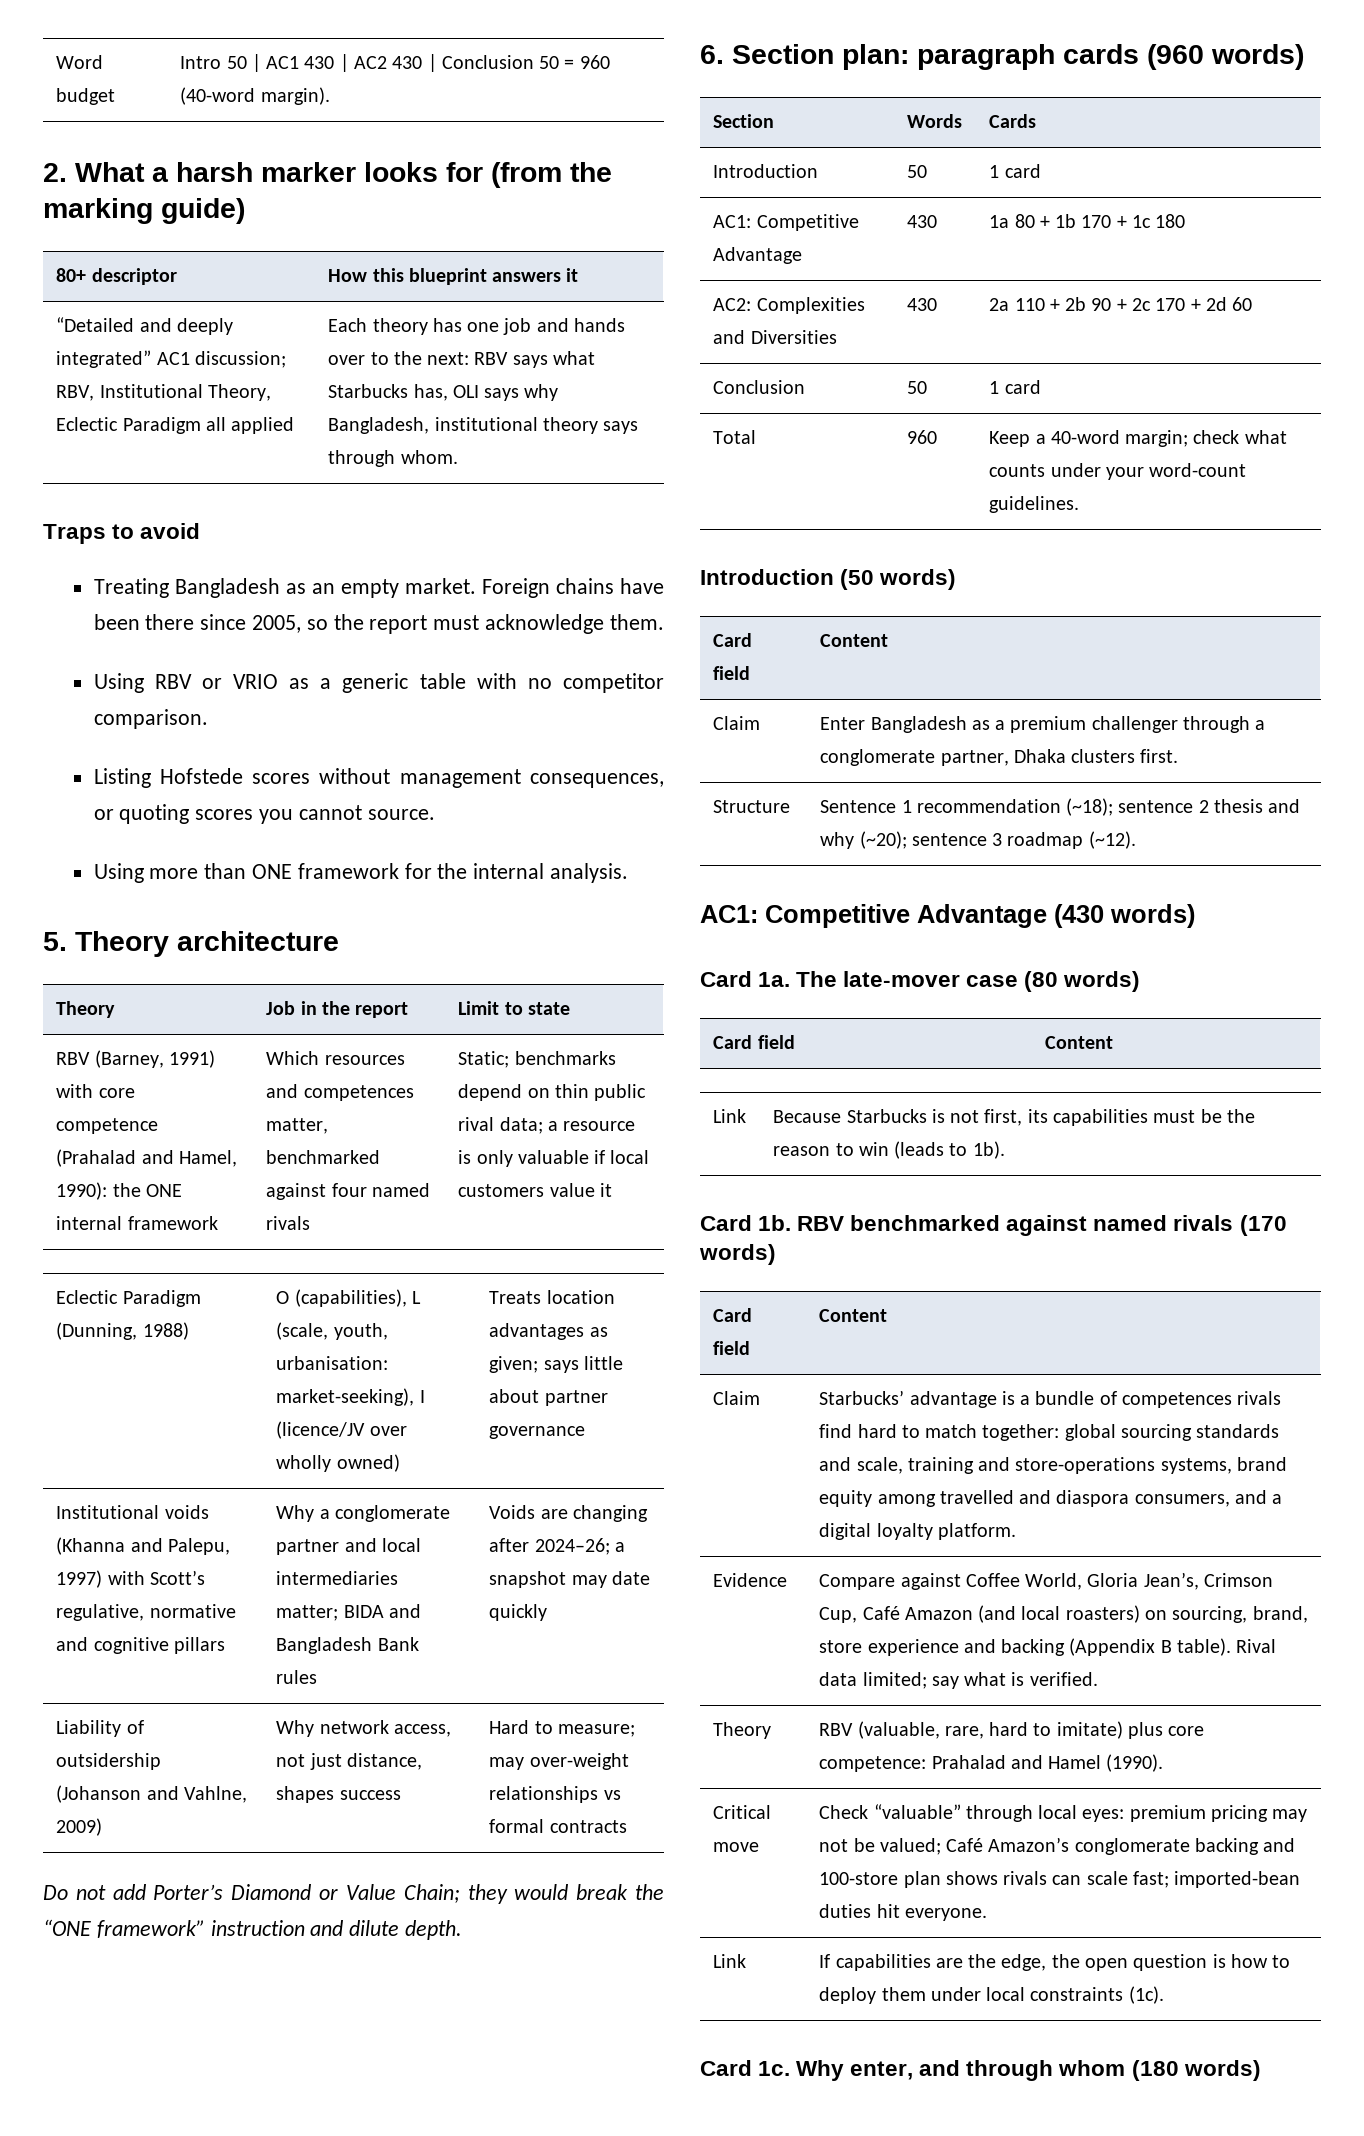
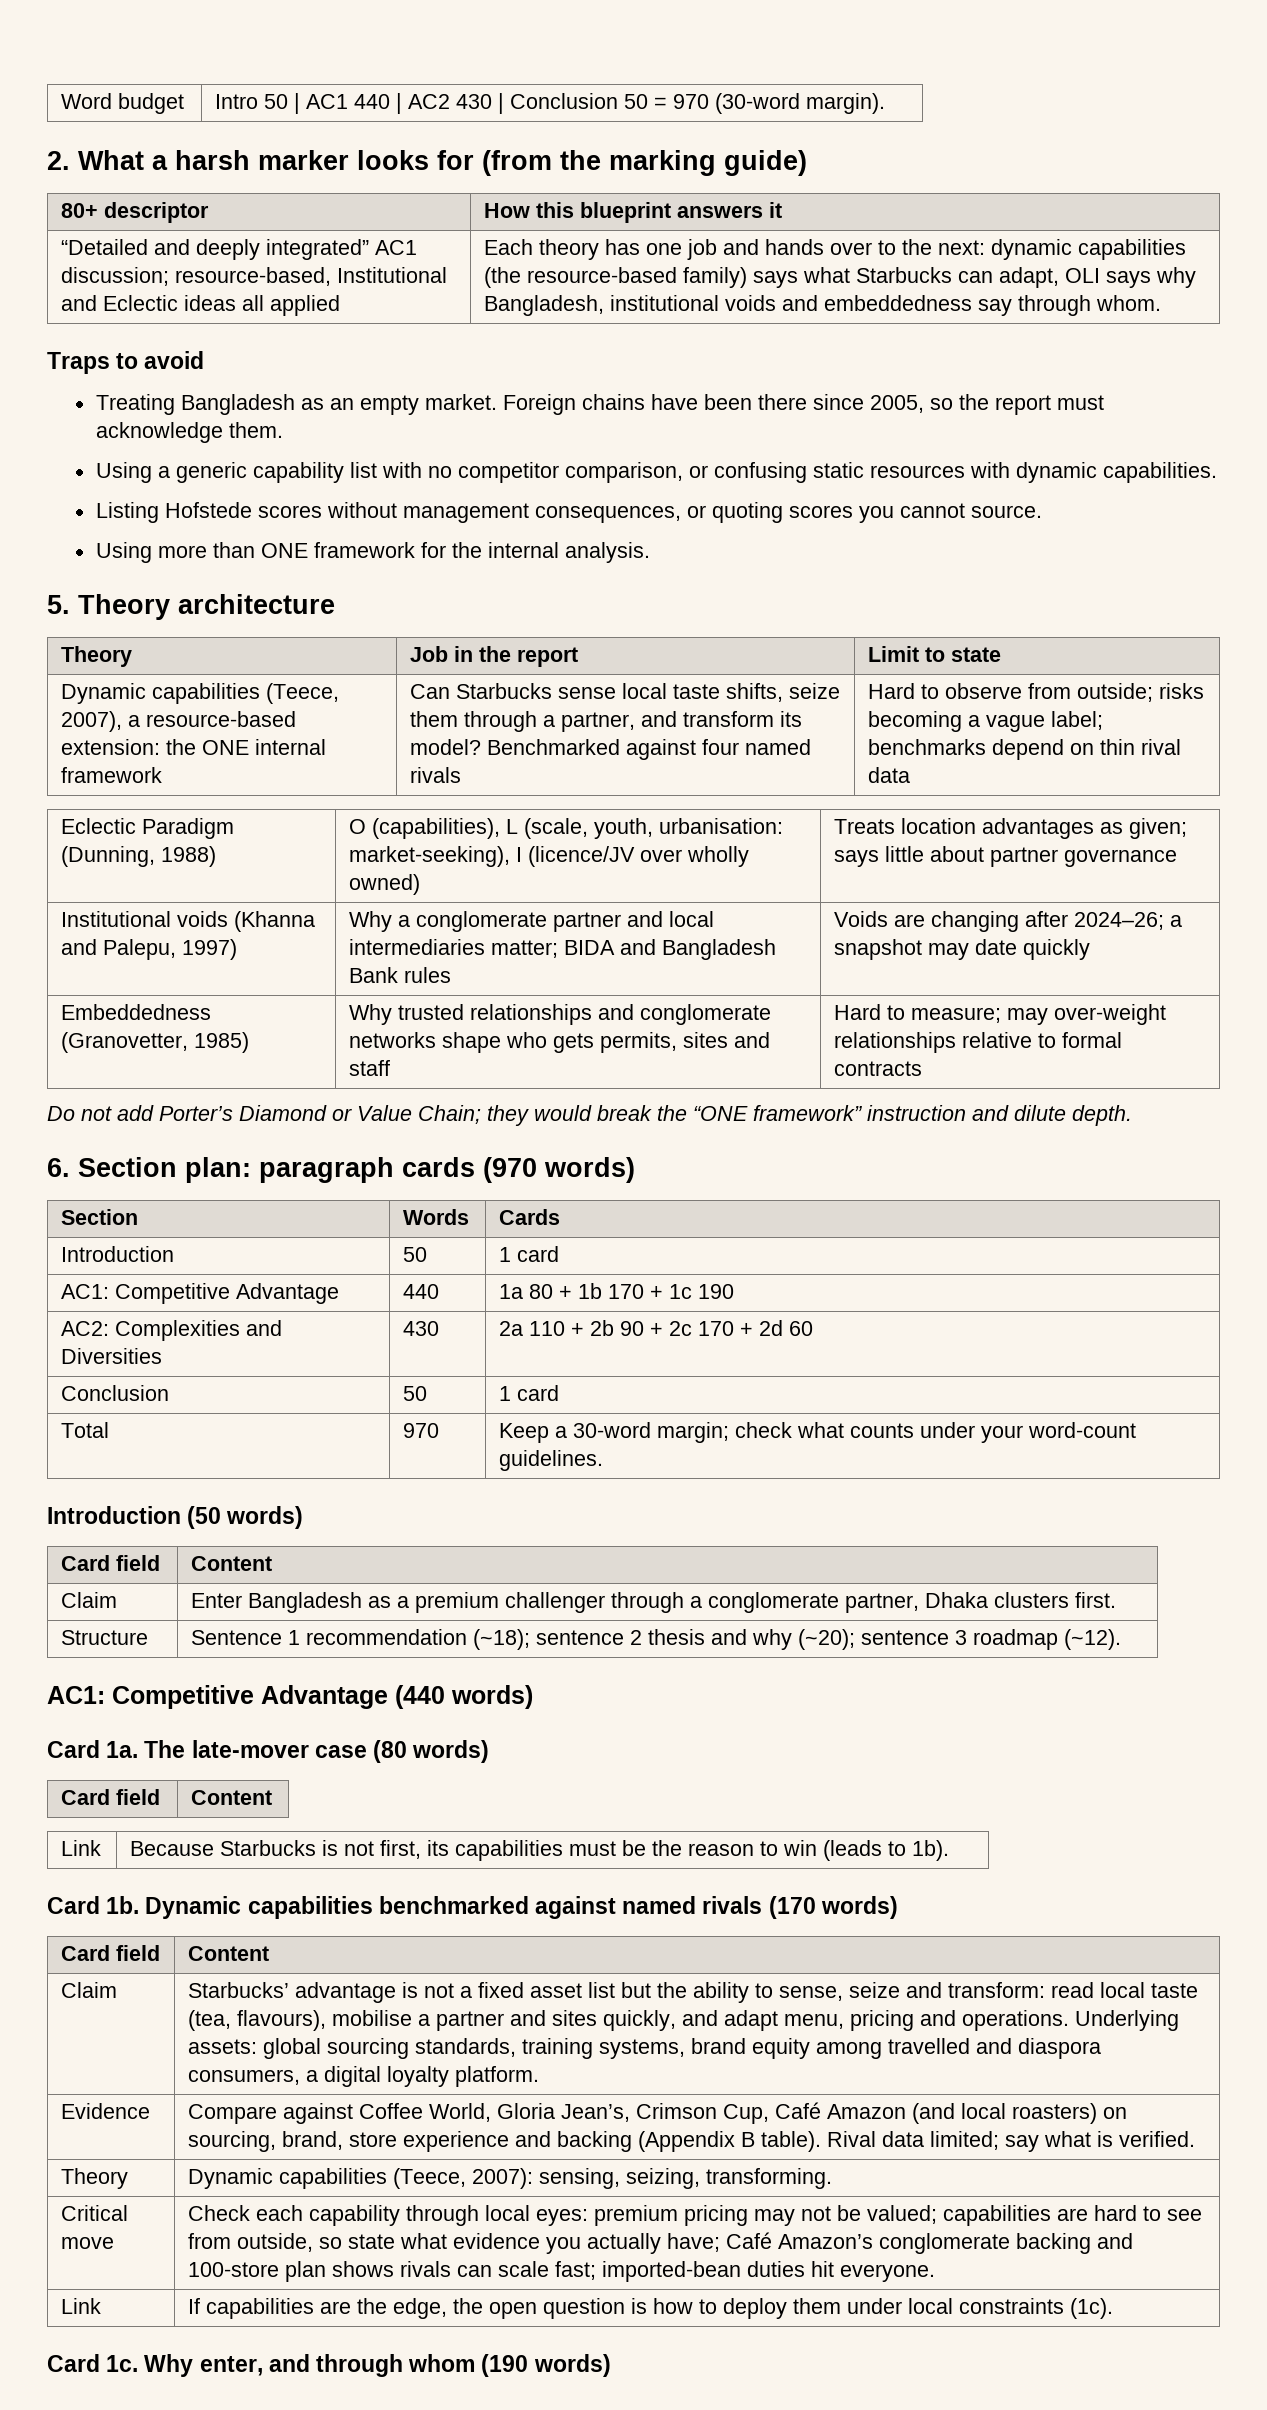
- Word budget | Intro 50 | AC1 430 | AC2 430 | Conclusion 50 = 960 (40-word margin).
+ Word budget | Intro 50 | AC1 440 | AC2 430 | Conclusion 50 = 970 (30-word margin).
- “Detailed and deeply integrated” AC1 discussion; RBV, Institutional Theory, Eclectic Paradigm all applied
+ “Detailed and deeply integrated” AC1 discussion; resource-based, Institutional and Eclectic ideas all applied
- Each theory has one job and hands over to the next: RBV says what Starbucks has, OLI says why Bangladesh, institutional theory says through whom.
+ Each theory has one job and hands over to the next: dynamic capabilities (the resource-based family) says what Starbucks can adapt, OLI says why Bangladesh, institutional voids and embeddedness say through whom.
- Using RBV or VRIO as a generic table with no competitor comparison.
+ Using a generic capability list with no competitor comparison, or confusing static resources with dynamic capabilities.
- RBV (Barney, 1991) with core competence (Prahalad and Hamel, 1990): the ONE internal framework | Which resources and competences matter, benchmarked against four named rivals | Static; benchmarks depend on thin public rival data; a resource is only valuable if local customers value it
+ Dynamic capabilities (Teece, 2007), a resource-based extension: the ONE internal framework | Can Starbucks sense local taste shifts, seize them through a partner, and transform its model? Benchmarked against four named rivals | Hard to observe from outside; risks becoming a vague label; benchmarks depend on thin rival data
- Institutional voids (Khanna and Palepu, 1997) with Scott’s regulative, normative and cognitive pillars | Why a conglomerate partner and local intermediaries matter; BIDA and Bangladesh Bank rules | Voids are changing after 2024–26; a snapshot may date quickly
+ Institutional voids (Khanna and Palepu, 1997) | Why a conglomerate partner and local intermediaries matter; BIDA and Bangladesh Bank rules | Voids are changing after 2024–26; a snapshot may date quickly
- Liability of outsidership (Johanson and Vahlne, 2009) | Why network access, not just distance, shapes success | Hard to measure; may over-weight relationships vs formal contracts
+ Embeddedness (Granovetter, 1985) | Why trusted relationships and conglomerate networks shape who gets permits, sites and staff | Hard to measure; may over-weight relationships relative to formal contracts
- 6. Section plan: paragraph cards (960 words)
+ 6. Section plan: paragraph cards (970 words)
- AC1: Competitive Advantage | 430 | 1a 80 + 1b 170 + 1c 180
+ AC1: Competitive Advantage | 440 | 1a 80 + 1b 170 + 1c 190
- Total | 960 | Keep a 40-word margin; check what counts under your word-count guidelines.
+ Total | 970 | Keep a 30-word margin; check what counts under your word-count guidelines.
- AC1: Competitive Advantage (430 words)
+ AC1: Competitive Advantage (440 words)
- RBV benchmarked against named rivals (170 words)
+ Dynamic capabilities benchmarked against named rivals (170 words)
- Starbucks’ advantage is a bundle of competences rivals find hard to match together: global sourcing standards and scale, training and store-operations systems, brand equity among travelled and diaspora consumers, and a digital loyalty platform.
+ Starbucks’ advantage is not a fixed asset list but the ability to sense, seize and transform: read local taste (tea, flavours), mobilise a partner and sites quickly, and adapt menu, pricing and operations. Underlying assets: global sourcing standards, training systems, brand equity among travelled and diaspora consumers, a digital loyalty platform.
- Theory | RBV (valuable, rare, hard to imitate) plus core competence: Prahalad and Hamel (1990).
+ Theory | Dynamic capabilities (Teece, 2007): sensing, seizing, transforming.
- Check “valuable” through local eyes: premium pricing may not be valued; Café Amazon’s conglomerate backing and 100-store plan shows rivals can scale fast; imported-bean duties hit everyone.
+ Check each capability through local eyes: premium pricing may not be valued; capabilities are hard to see from outside, so state what evidence you actually have; Café Amazon’s conglomerate backing and 100-store plan shows rivals can scale fast; imported-bean duties hit everyone.
- Why enter, and through whom (180 words)
+ Why enter, and through whom (190 words)

